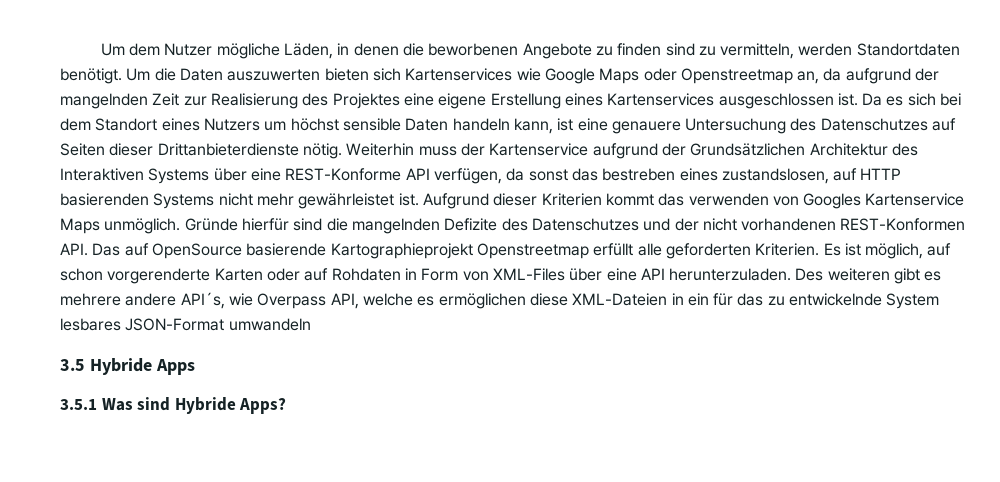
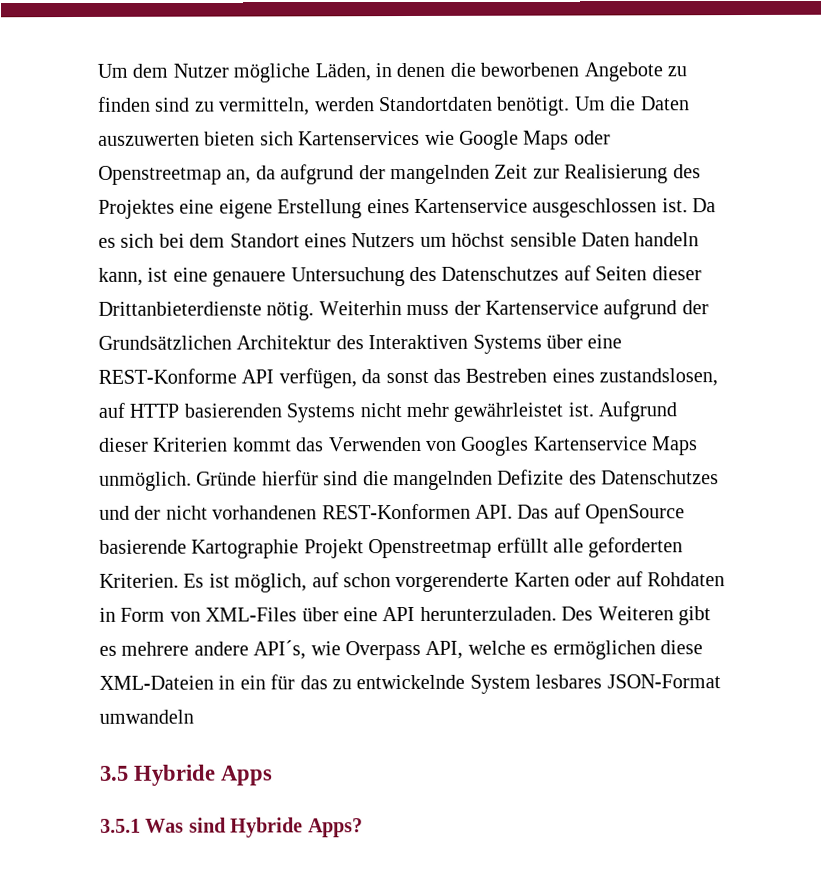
- Um die Daten auszuwerten bieten sich Kartenservices wie Google Maps oder Openstreetmap an, da aufgrund der mangelnden Zeit zur Realisierung des Projektes eine eigene Erstellung eines Kartenservices ausgeschlossen ist.
+ Um die Daten auszuwerten bieten sich Kartenservices wie Google Maps oder Openstreetmap an, da aufgrund der mangelnden Zeit zur Realisierung des Projektes eine eigene Erstellung eines Kartenservice ausgeschlossen ist.
- Weiterhin muss der Kartenservice aufgrund der Grundsätzlichen Architektur des Interaktiven Systems über eine REST-Konforme API verfügen, da sonst das bestreben eines zustandslosen, auf HTTP basierenden Systems nicht mehr gewährleistet ist.
+ Weiterhin muss der Kartenservice aufgrund der Grundsätzlichen Architektur des Interaktiven Systems über eine REST-Konforme API verfügen, da sonst das Bestreben eines zustandslosen, auf HTTP basierenden Systems nicht mehr gewährleistet ist.
- Aufgrund dieser Kriterien kommt das verwenden von Googles Kartenservice Maps unmöglich.
+ Aufgrund dieser Kriterien kommt das Verwenden von Googles Kartenservice Maps unmöglich.
- Gründe hierfür sind die mangelnden Defizite des Datenschutzes und der nicht vorhandenen REST-Konformen API. Das auf OpenSource basierende Kartographieprojekt Openstreetmap erfüllt alle geforderten Kriterien.
+ Gründe hierfür sind die mangelnden Defizite des Datenschutzes und der nicht vorhandenen REST-Konformen API. Das auf OpenSource basierende Kartographie Projekt Openstreetmap erfüllt alle geforderten Kriterien.
- Des weiteren gibt es mehrere andere API´s, wie Overpass API, welche es ermöglichen diese XML-Dateien in ein für das zu entwickelnde System lesbares JSON-Format umwandeln
+ Des Weiteren gibt es mehrere andere API´s, wie Overpass API, welche es ermöglichen diese XML-Dateien in ein für das zu entwickelnde System lesbares JSON-Format umwandeln

